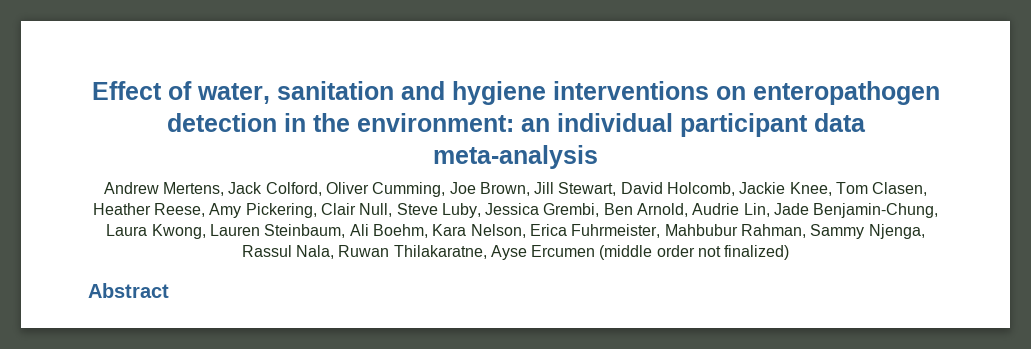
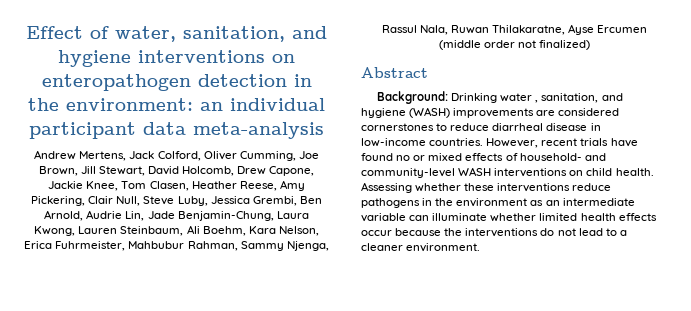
- Effect of water, sanitation and hygiene interventions on enteropathogen detection in the environment: an individual participant data meta-analysis
+ Effect of water, sanitation, and hygiene interventions on enteropathogen detection in the environment: an individual participant data meta-analysis
- Andrew Mertens, Jack Colford, Oliver Cumming, Joe Brown, Jill Stewart, David Holcomb, Jackie Knee, Tom Clasen, Heather Reese, Amy Pickering, Clair Null, Steve Luby, Jessica Grembi, Ben Arnold, Audrie Lin, Jade Benjamin-Chung, Laura Kwong, Lauren Steinbaum, Ali Boehm, Kara Nelson, Erica Fuhrmeister, Mahbubur Rahman, Sammy Njenga, Rassul Nala, Ruwan Thilakaratne, Ayse Ercumen (middle order not finalized)
+ Andrew Mertens, Jack Colford, Oliver Cumming, Joe Brown, Jill Stewart, David Holcomb, Drew Capone, Jackie Knee, Tom Clasen, Heather Reese, Amy Pickering, Clair Null, Steve Luby, Jessica Grembi, Ben Arnold, Audrie Lin, Jade Benjamin-Chung, Laura Kwong, Lauren Steinbaum, Ali Boehm, Kara Nelson, Erica Fuhrmeister, Mahbubur Rahman, Sammy Njenga, Rassul Nala, Ruwan Thilakaratne, Ayse Ercumen (middle order not finalized)
+ Background: Drinking water , sanitation, and hygiene (WASH) improvements are considered cornerstones to reduce diarrheal disease in low-income countries. However, recent trials have found no or mixed effects of household- and community-level WASH interventions on child health. Assessing whether these interventions reduce pathogens in the environment as an intermediate variable can illuminate whether limited health effects occur because the interventions do not lead to a cleaner environment.

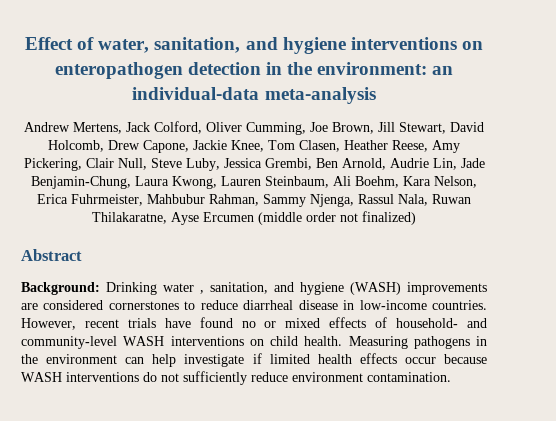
- Effect of water, sanitation, and hygiene interventions on enteropathogen detection in the environment: an individual participant data meta-analysis
+ Effect of water, sanitation, and hygiene interventions on enteropathogen detection in the environment: an individual-data meta-analysis
- Assessing whether these interventions reduce pathogens in the environment as an intermediate variable can illuminate whether limited health effects occur because the interventions do not lead to a cleaner environment.
+ Measuring pathogens in the environment can help investigate if limited health effects occur because WASH interventions do not sufficiently reduce environment contamination.

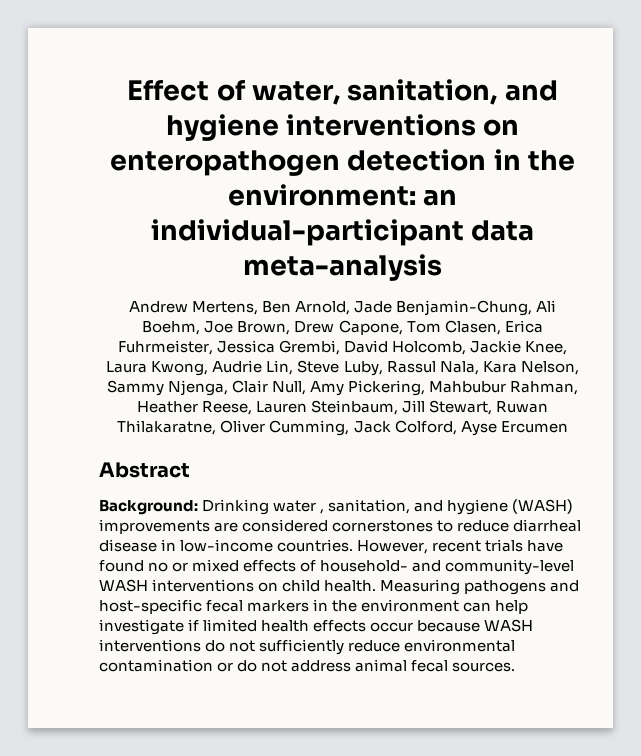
- Effect of water, sanitation, and hygiene interventions on enteropathogen detection in the environment: an individual-data meta-analysis
+ Effect of water, sanitation, and hygiene interventions on enteropathogen detection in the environment: an individual-participant data meta-analysis
- Andrew Mertens, Jack Colford, Oliver Cumming, Joe Brown, Jill Stewart, David Holcomb, Drew Capone, Jackie Knee, Tom Clasen, Heather Reese, Amy Pickering, Clair Null, Steve Luby, Jessica Grembi, Ben Arnold, Audrie Lin, Jade Benjamin-Chung, Laura Kwong, Lauren Steinbaum, Ali Boehm, Kara Nelson, Erica Fuhrmeister, Mahbubur Rahman, Sammy Njenga, Rassul Nala, Ruwan Thilakaratne, Ayse Ercumen (middle order not finalized)
+ Andrew Mertens, Ben Arnold, Jade Benjamin-Chung, Ali Boehm, Joe Brown, Drew Capone, Tom Clasen, Erica Fuhrmeister, Jessica Grembi, David Holcomb, Jackie Knee, Laura Kwong, Audrie Lin, Steve Luby, Rassul Nala, Kara Nelson, Sammy Njenga, Clair Null, Amy Pickering, Mahbubur Rahman, Heather Reese, Lauren Steinbaum, Jill Stewart, Ruwan Thilakaratne, Oliver Cumming, Jack Colford, Ayse Ercumen
- Measuring pathogens in the environment can help investigate if limited health effects occur because WASH interventions do not sufficiently reduce environment contamination.
+ Measuring pathogens and host-specific fecal markers in the environment can help investigate if limited health effects occur because WASH interventions do not sufficiently reduce environmental contamination or do not address animal fecal sources.

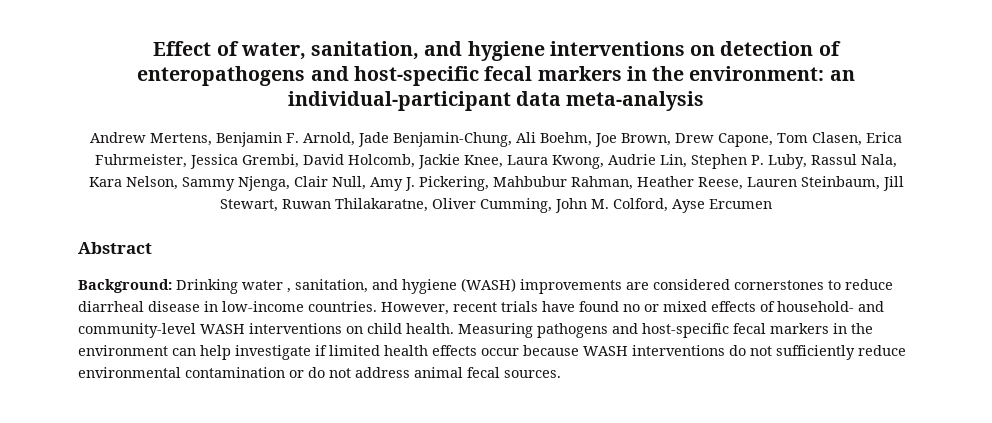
- Effect of water, sanitation, and hygiene interventions on enteropathogen detection in the environment: an individual-participant data meta-analysis
+ Effect of water, sanitation, and hygiene interventions on detection of enteropathogens and host-specific fecal markers in the environment: an individual-participant data meta-analysis
- Andrew Mertens, Ben Arnold, Jade Benjamin-Chung, Ali Boehm, Joe Brown, Drew Capone, Tom Clasen, Erica Fuhrmeister, Jessica Grembi, David Holcomb, Jackie Knee, Laura Kwong, Audrie Lin, Steve Luby, Rassul Nala, Kara Nelson, Sammy Njenga, Clair Null, Amy Pickering, Mahbubur Rahman, Heather Reese, Lauren Steinbaum, Jill Stewart, Ruwan Thilakaratne, Oliver Cumming, Jack Colford, Ayse Ercumen
+ Andrew Mertens, Benjamin F. Arnold, Jade Benjamin-Chung, Ali Boehm, Joe Brown, Drew Capone, Tom Clasen, Erica Fuhrmeister, Jessica Grembi, David Holcomb, Jackie Knee, Laura Kwong, Audrie Lin, Stephen P. Luby, Rassul Nala, Kara Nelson, Sammy Njenga, Clair Null, Amy J. Pickering, Mahbubur Rahman, Heather Reese, Lauren Steinbaum, Jill Stewart, Ruwan Thilakaratne, Oliver Cumming, John M. Colford, Ayse Ercumen

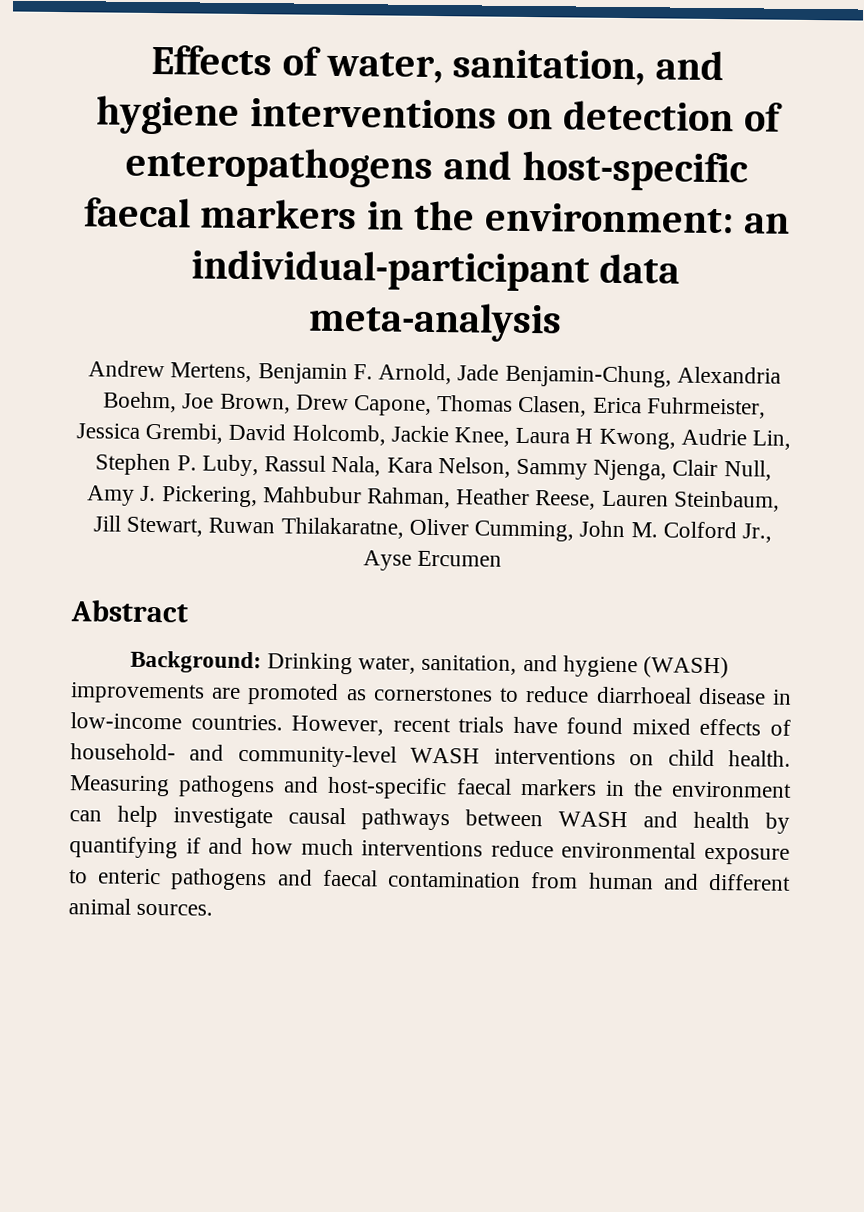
- Effect of water, sanitation, and hygiene interventions on detection of enteropathogens and host-specific fecal markers in the environment: an individual-participant data meta-analysis
+ Effects of water, sanitation, and hygiene interventions on detection of enteropathogens and host-specific faecal markers in the environment: an individual-participant data meta-analysis
- Andrew Mertens, Benjamin F. Arnold, Jade Benjamin-Chung, Ali Boehm, Joe Brown, Drew Capone, Tom Clasen, Erica Fuhrmeister, Jessica Grembi, David Holcomb, Jackie Knee, Laura Kwong, Audrie Lin, Stephen P. Luby, Rassul Nala, Kara Nelson, Sammy Njenga, Clair Null, Amy J. Pickering, Mahbubur Rahman, Heather Reese, Lauren Steinbaum, Jill Stewart, Ruwan Thilakaratne, Oliver Cumming, John M. Colford, Ayse Ercumen
+ Andrew Mertens, Benjamin F. Arnold, Jade Benjamin-Chung, Alexandria Boehm, Joe Brown, Drew Capone, Thomas Clasen, Erica Fuhrmeister, Jessica Grembi, David Holcomb, Jackie Knee, Laura H Kwong, Audrie Lin, Stephen P. Luby, Rassul Nala, Kara Nelson, Sammy Njenga, Clair Null, Amy J. Pickering, Mahbubur Rahman, Heather Reese, Lauren Steinbaum, Jill Stewart, Ruwan Thilakaratne, Oliver Cumming, John M. Colford Jr., Ayse Ercumen
- Background: Drinking water , sanitation, and hygiene (WASH) improvements are considered cornerstones to reduce diarrheal disease in low-income countries.
+ Background: Drinking water, sanitation, and hygiene (WASH) improvements are promoted as cornerstones to reduce diarrhoeal disease in low-income countries.
- However, recent trials have found no or mixed effects of household- and community-level WASH interventions on child health.
+ However, recent trials have found mixed effects of household- and community-level WASH interventions on child health.
- Measuring pathogens and host-specific fecal markers in the environment can help investigate if limited health effects occur because WASH interventions do not sufficiently reduce environmental contamination or do not address animal fecal sources.
+ Measuring pathogens and host-specific faecal markers in the environment can help investigate causal pathways between WASH and health by quantifying if and how much interventions reduce environmental exposure to enteric pathogens and faecal contamination from human and different animal sources.

